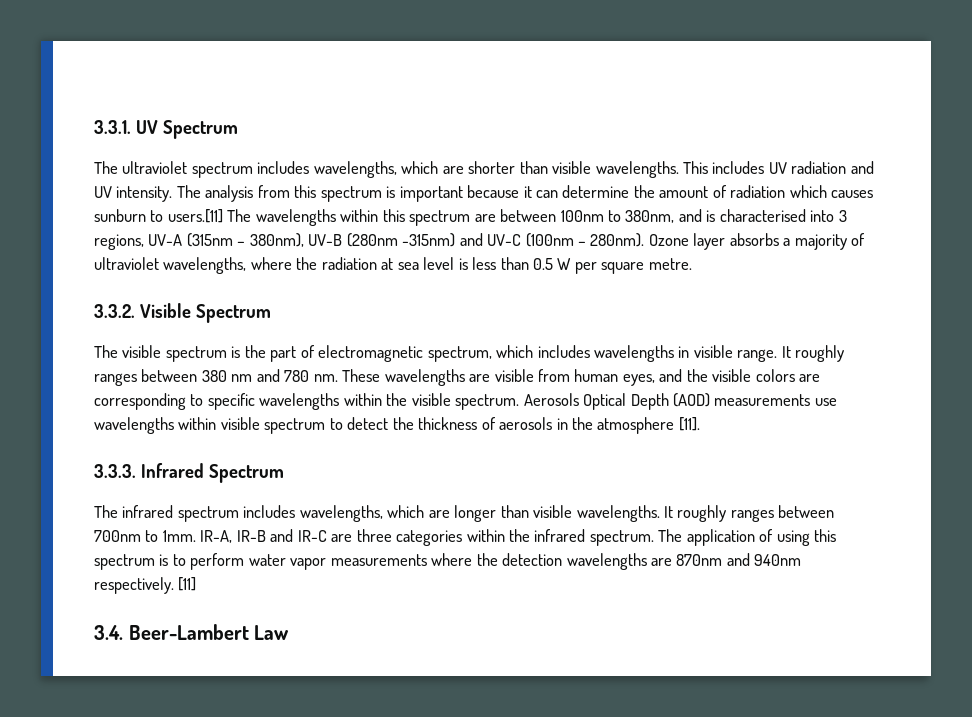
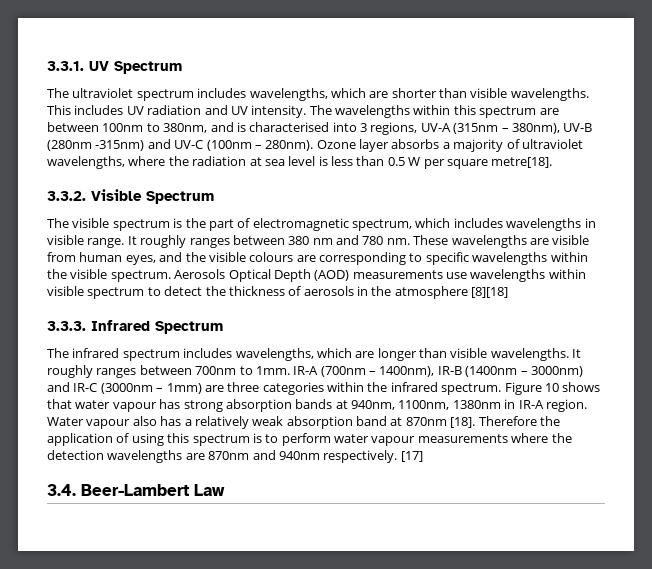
- The analysis from this spectrum is important because it can determine the amount of radiation which causes sunburn to users.[11] The wavelengths within this spectrum are between 100nm to 380nm, and is characterised into 3 regions, UV-A (315nm – 380nm), UV-B (280nm -315nm) and UV-C (100nm – 280nm).
+ The wavelengths within this spectrum are between 100nm to 380nm, and is characterised into 3 regions, UV-A (315nm – 380nm), UV-B (280nm -315nm) and UV-C (100nm – 280nm).
- Ozone layer absorbs a majority of ultraviolet wavelengths, where the radiation at sea level is less than 0.5 W per square metre.
+ Ozone layer absorbs a majority of ultraviolet wavelengths, where the radiation at sea level is less than 0.5 W per square metre[18].
- These wavelengths are visible from human eyes, and the visible colors are corresponding to specific wavelengths within the visible spectrum.
+ These wavelengths are visible from human eyes, and the visible colours are corresponding to specific wavelengths within the visible spectrum.
- Aerosols Optical Depth (AOD) measurements use wavelengths within visible spectrum to detect the thickness of aerosols in the atmosphere [11].
+ Aerosols Optical Depth (AOD) measurements use wavelengths within visible spectrum to detect the thickness of aerosols in the atmosphere [8][18]
- IR-A, IR-B and IR-C are three categories within the infrared spectrum.
+ IR-A (700nm – 1400nm), IR-B (1400nm – 3000nm) and IR-C (3000nm – 1mm) are three categories within the infrared spectrum.
- The application of using this spectrum is to perform water vapor measurements where the detection wavelengths are 870nm and 940nm respectively.
+ Figure 10 shows that water vapour has strong absorption bands at 940nm, 1100nm, 1380nm in IR-A region. Water vapour also has a relatively weak absorption band at 870nm [18]. Therefore the application of using this spectrum is to perform water vapour measurements where the detection wavelengths are 870nm and 940nm respectively.
- [11]
+ [17]

